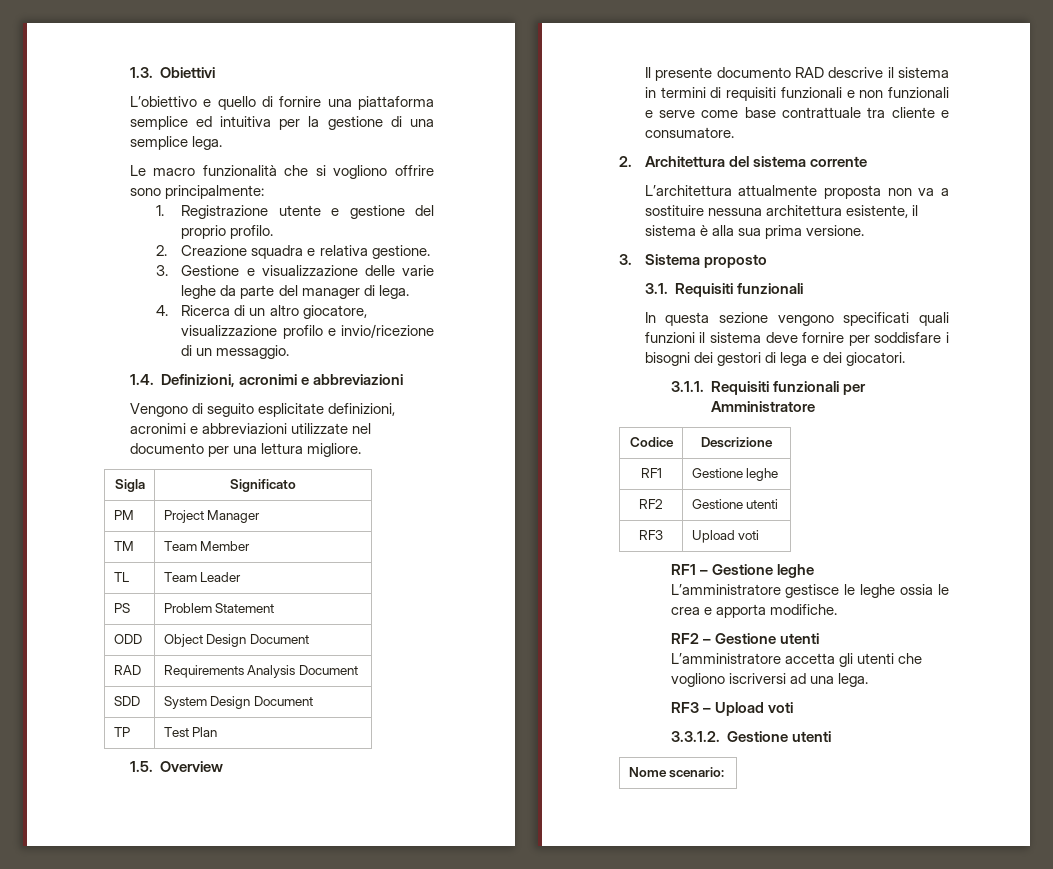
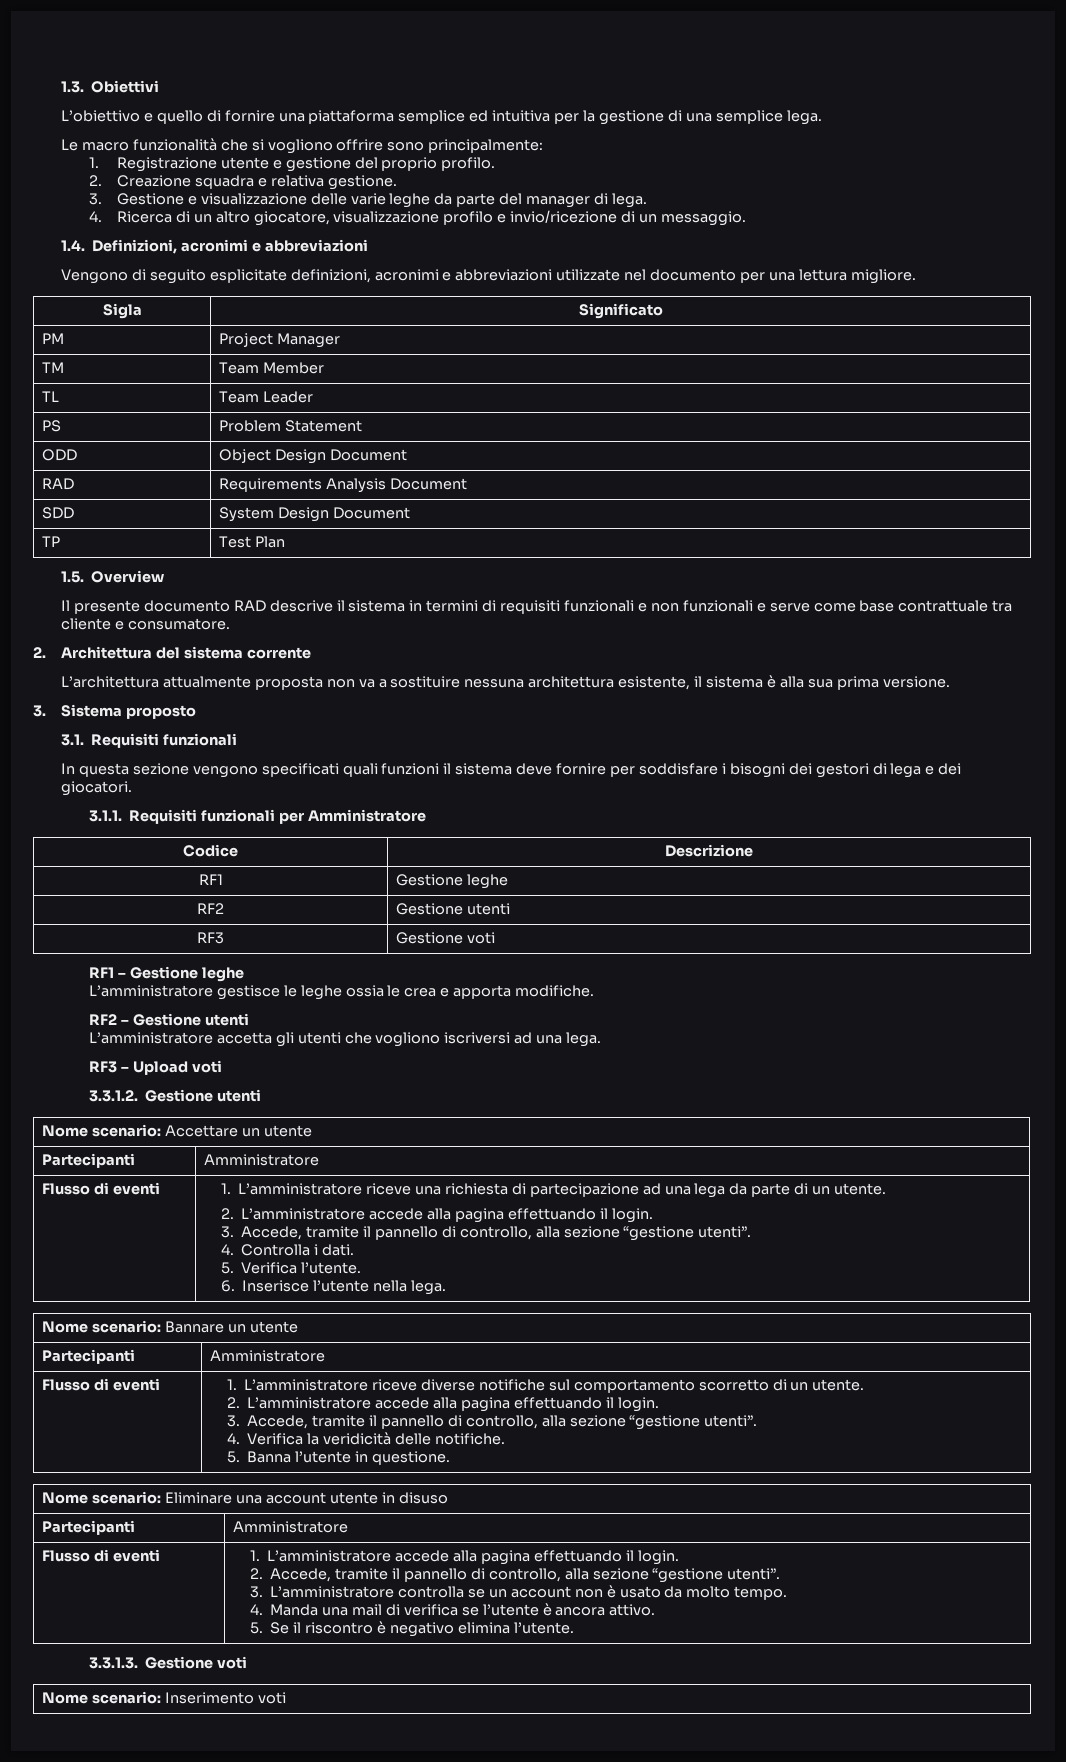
- RF3 | Upload voti
+ RF3 | Gestione voti
- Nome scenario:
+ Nome scenario: Accettare un utente
+ Partecipanti | Amministratore
+ Flusso di eventi | 1. L’amministratore riceve una richiesta di partecipazione ad una lega da parte di un utente.
+ 2. L’amministratore accede alla pagina effettuando il login.
+ 3. Accede, tramite il pannello di controllo, alla sezione “gestione utenti”.
+ 4. Controlla i dati.
+ 5. Verifica l’utente.
+ 6. Inserisce l’utente nella lega.
+ Nome scenario: Bannare un utente
+ Partecipanti | Amministratore
+ Flusso di eventi | 1. L’amministratore riceve diverse notifiche sul comportamento scorretto di un utente.
+ 2. L’amministratore accede alla pagina effettuando il login.
+ 3. Accede, tramite il pannello di controllo, alla sezione “gestione utenti”.
+ 4. Verifica la veridicità delle notifiche.
+ 5. Banna l’utente in questione.
+ Nome scenario: Eliminare una account utente in disuso
+ Partecipanti | Amministratore
+ Flusso di eventi | 1. L’amministratore accede alla pagina effettuando il login.
+ 2. Accede, tramite il pannello di controllo, alla sezione “gestione utenti”.
+ 3. L’amministratore controlla se un account non è usato da molto tempo.
+ 4. Manda una mail di verifica se l’utente è ancora attivo.
+ 5. Se il riscontro è negativo elimina l’utente.
+ 3.3.1.3. Gestione voti
+ Nome scenario: Inserimento voti

